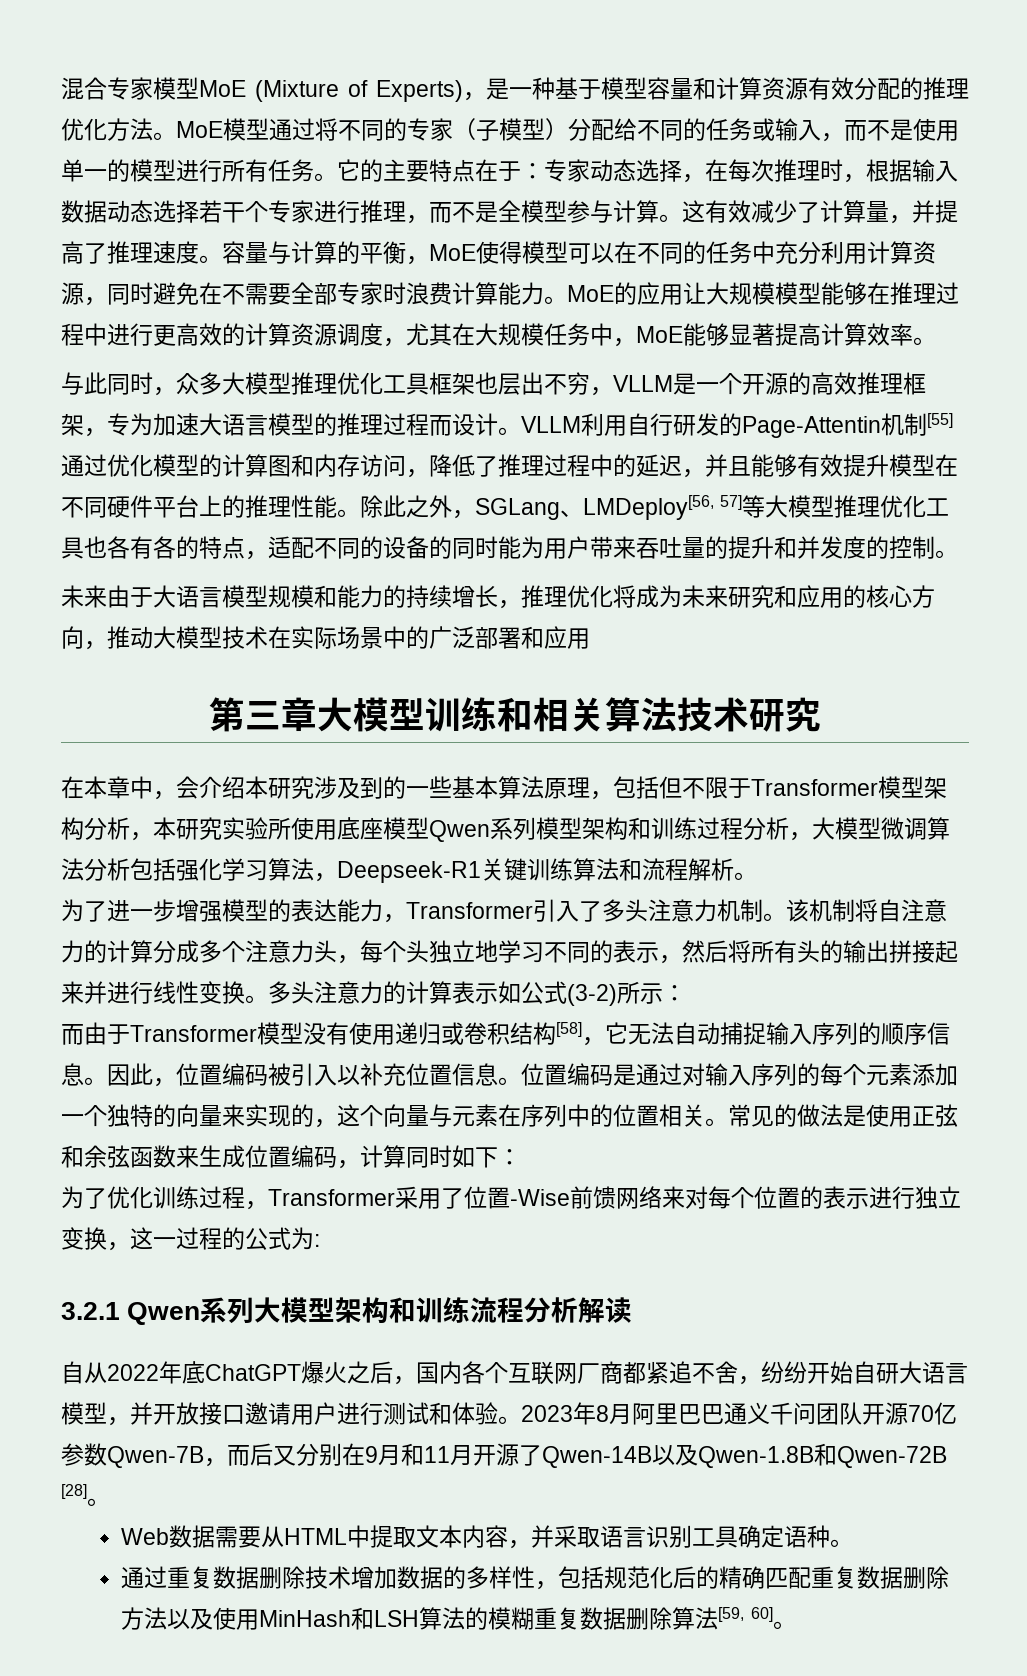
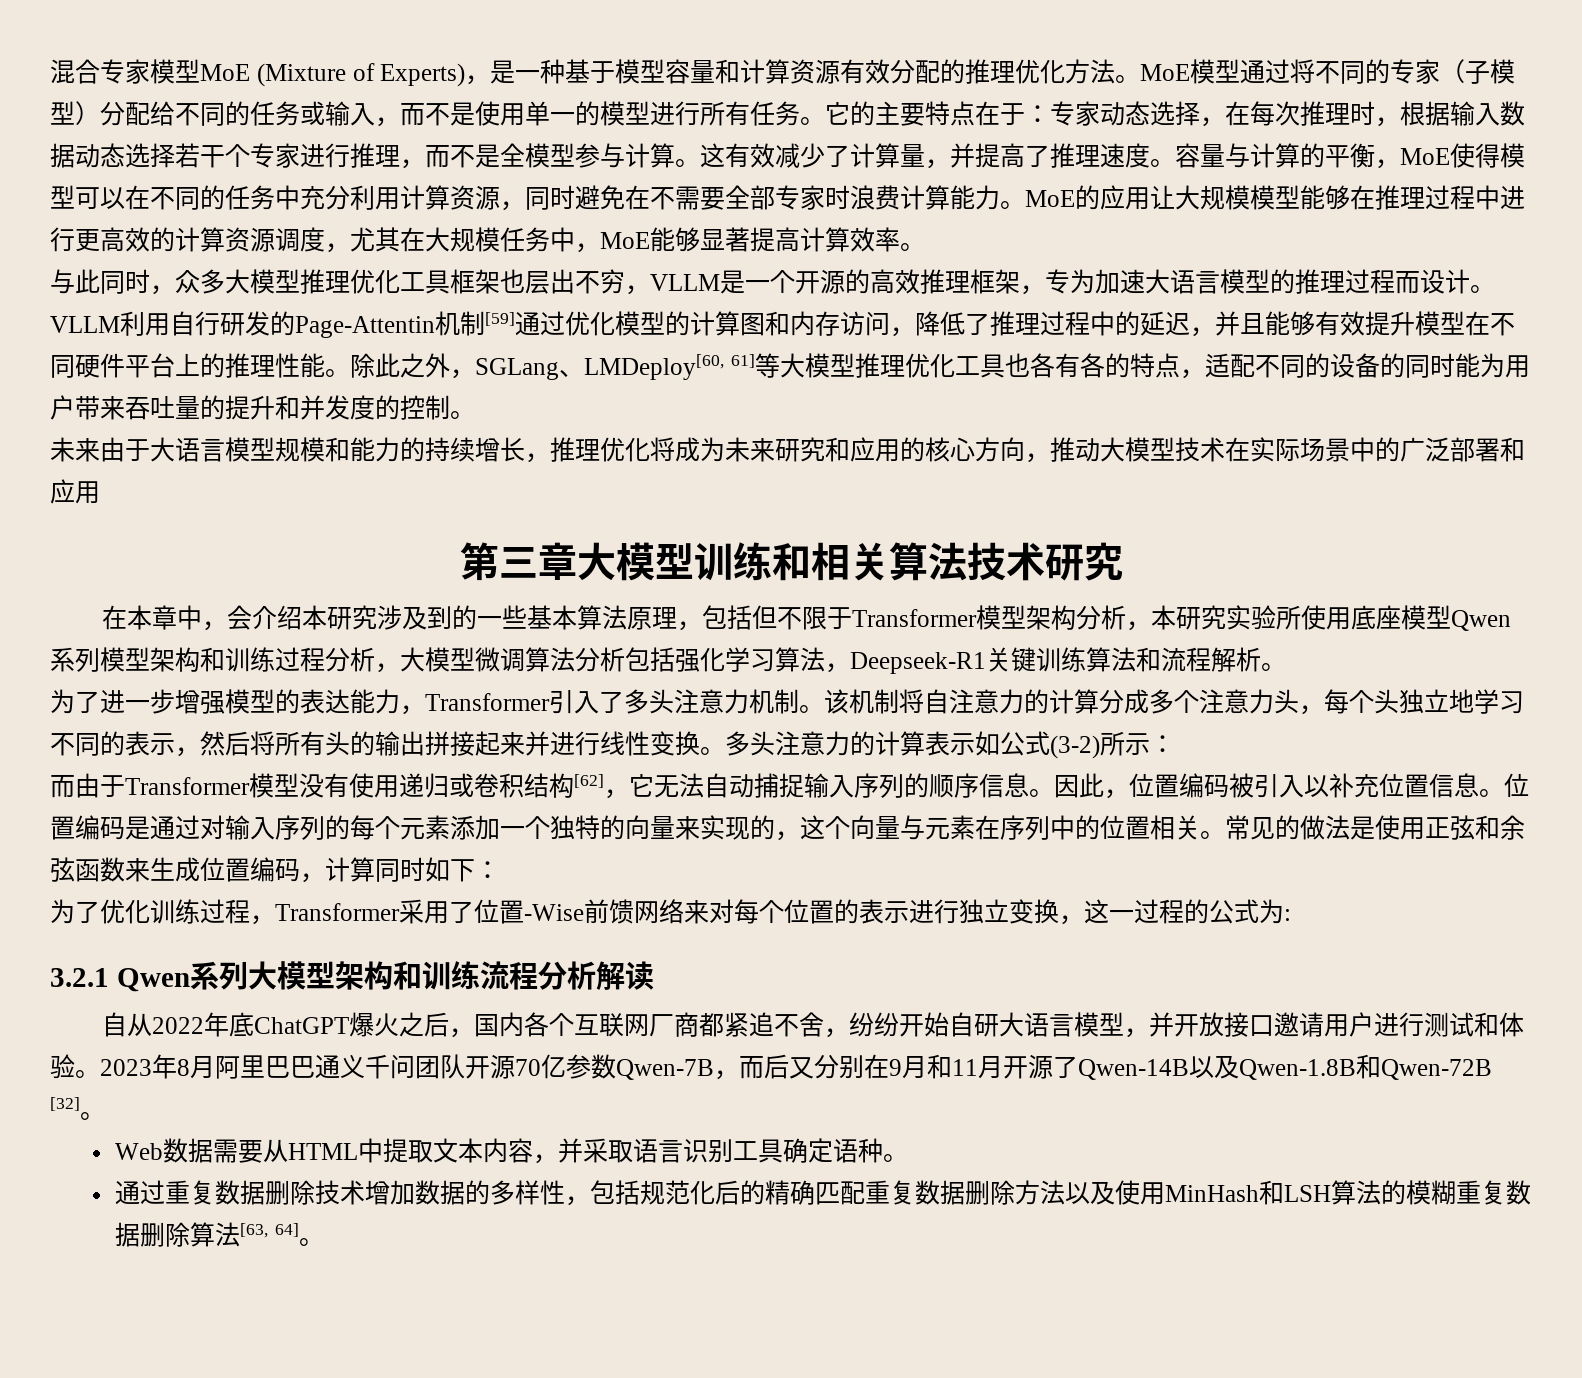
- VLLM利用自行研发的Page-Attentin机制[55]通过优化模型的计算图和内存访问，降低了推理过程中的延迟，并且能够有效提升模型在不同硬件平台上的推理性能。
+ VLLM利用自行研发的Page-Attentin机制[59]通过优化模型的计算图和内存访问，降低了推理过程中的延迟，并且能够有效提升模型在不同硬件平台上的推理性能。
- 除此之外，SGLang、LMDeploy[56, 57]等大模型推理优化工具也各有各的特点，适配不同的设备的同时能为用户带来吞吐量的提升和并发度的控制。
+ 除此之外，SGLang、LMDeploy[60, 61]等大模型推理优化工具也各有各的特点，适配不同的设备的同时能为用户带来吞吐量的提升和并发度的控制。
- 而由于Transformer模型没有使用递归或卷积结构[58]，它无法自动捕捉输入序列的顺序信息。
+ 而由于Transformer模型没有使用递归或卷积结构[62]，它无法自动捕捉输入序列的顺序信息。
- 2023年8月阿里巴巴通义千问团队开源70亿参数Qwen-7B，而后又分别在9月和11月开源了Qwen-14B以及Qwen-1.8B和Qwen-72B [28]。
+ 2023年8月阿里巴巴通义千问团队开源70亿参数Qwen-7B，而后又分别在9月和11月开源了Qwen-14B以及Qwen-1.8B和Qwen-72B [32]。
- 通过重复数据删除技术增加数据的多样性，包括规范化后的精确匹配重复数据删除方法以及使用MinHash和LSH算法的模糊重复数据删除算法[59, 60]。
+ 通过重复数据删除技术增加数据的多样性，包括规范化后的精确匹配重复数据删除方法以及使用MinHash和LSH算法的模糊重复数据删除算法[63, 64]。

